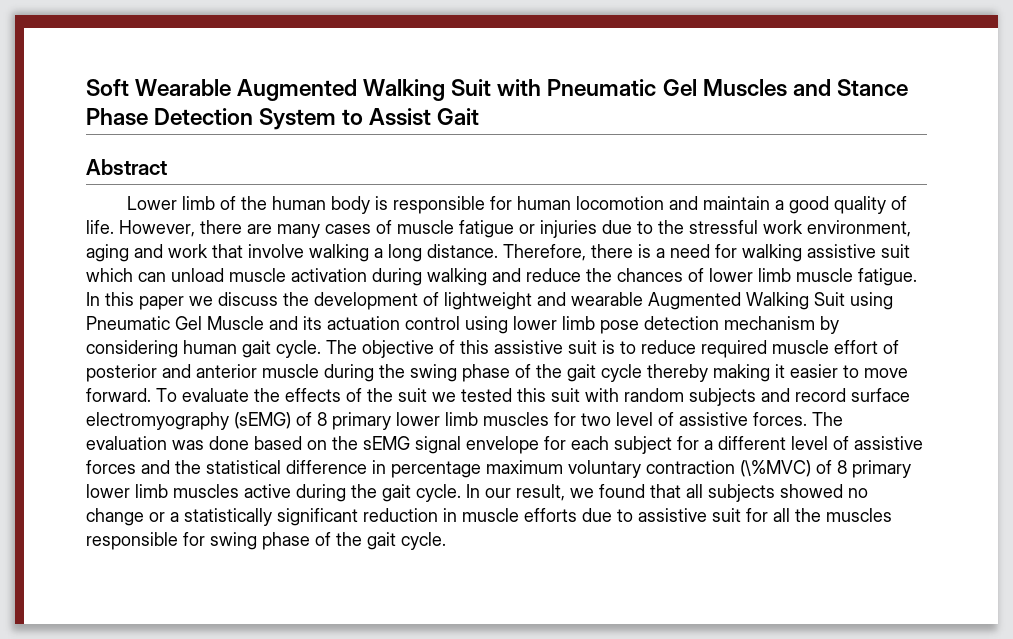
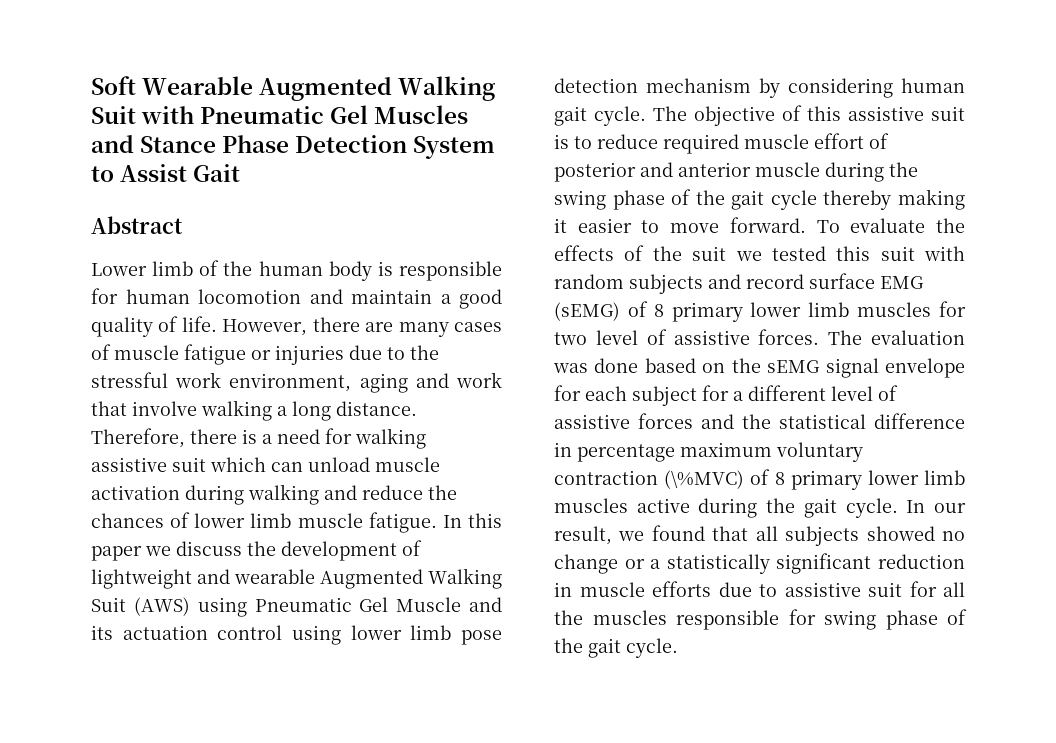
- In this paper we discuss the development of lightweight and wearable Augmented Walking Suit using Pneumatic Gel Muscle and its actuation control using lower limb pose detection mechanism by considering human gait cycle.
+ In this paper we discuss the development of lightweight and wearable Augmented Walking Suit (AWS) using Pneumatic Gel Muscle and its actuation control using lower limb pose detection mechanism by considering human gait cycle.
- To evaluate the effects of the suit we tested this suit with random subjects and record surface electromyography (sEMG) of 8 primary lower limb muscles for two level of assistive forces.
+ To evaluate the effects of the suit we tested this suit with random subjects and record surface EMG (sEMG) of 8 primary lower limb muscles for two level of assistive forces.

